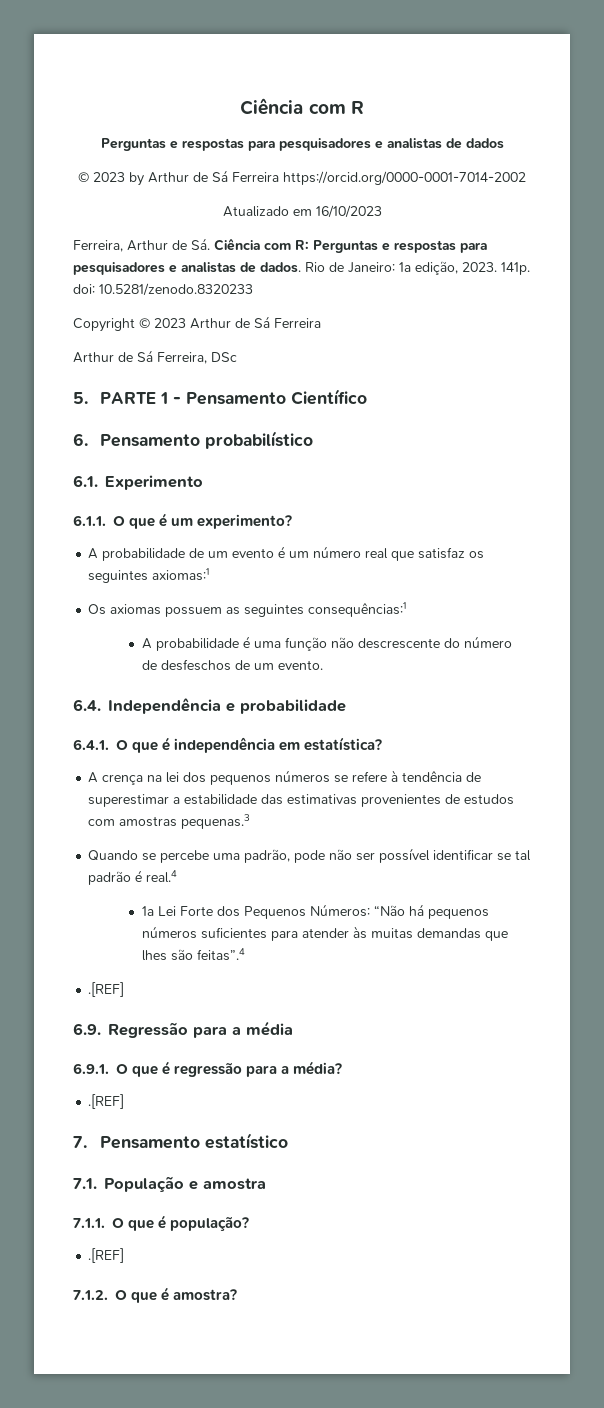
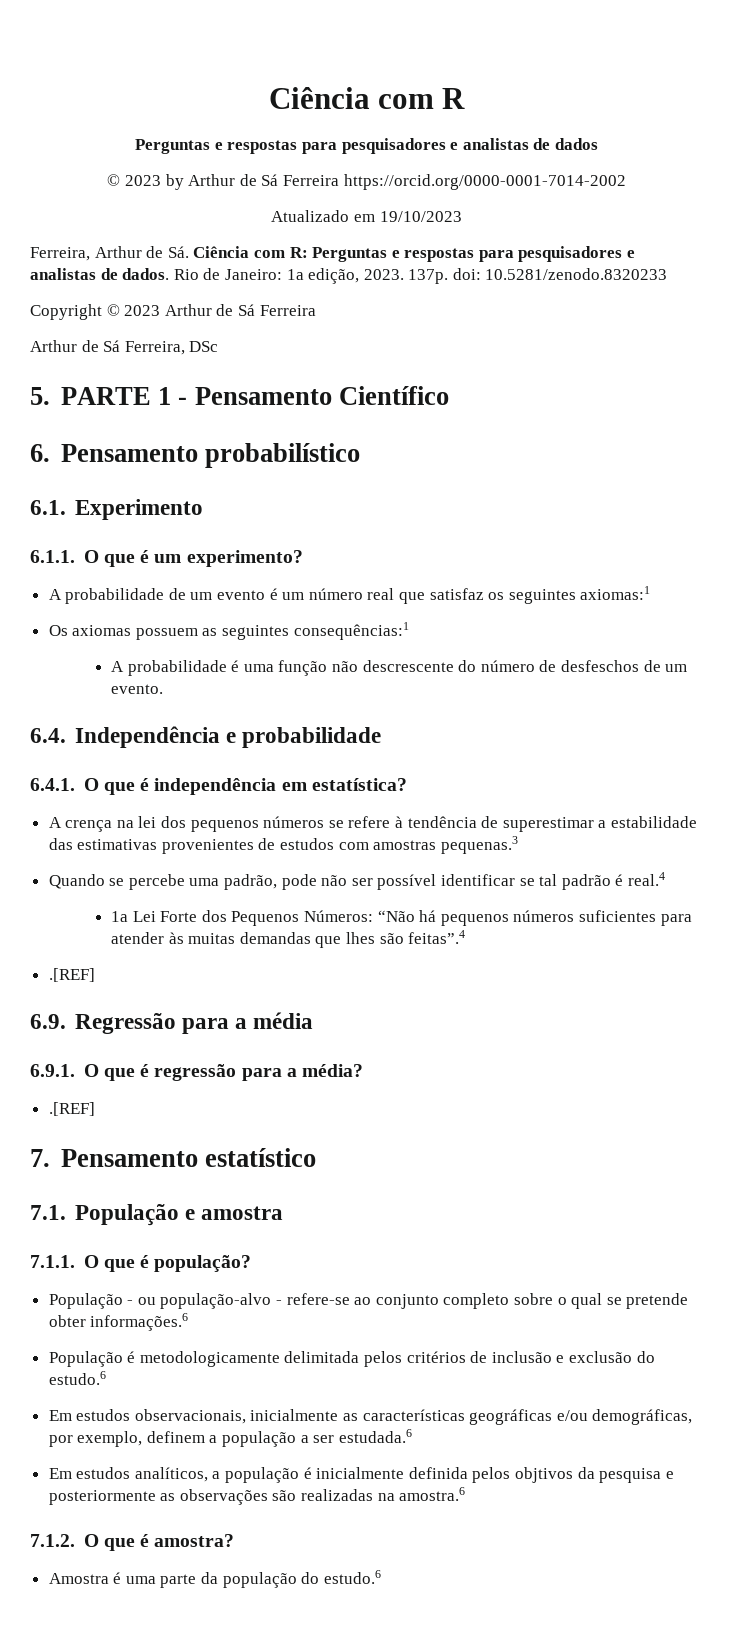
- Atualizado em 16/10/2023
+ Atualizado em 19/10/2023
- 141p. doi: 10.5281/zenodo.8320233
+ 137p. doi: 10.5281/zenodo.8320233
  7.1.1. O que é população?
- .[REF]
+ População - ou população-alvo - refere-se ao conjunto completo sobre o qual se pretende obter informações.6
+ População é metodologicamente delimitada pelos critérios de inclusão e exclusão do estudo.6
+ Em estudos observacionais, inicialmente as características geográficas e/ou demográficas, por exemplo, definem a população a ser estudada.6
+ Em estudos analíticos, a população é inicialmente definida pelos objtivos da pesquisa e posteriormente as observações são realizadas na amostra.6
+ Amostra é uma parte da população do estudo.6

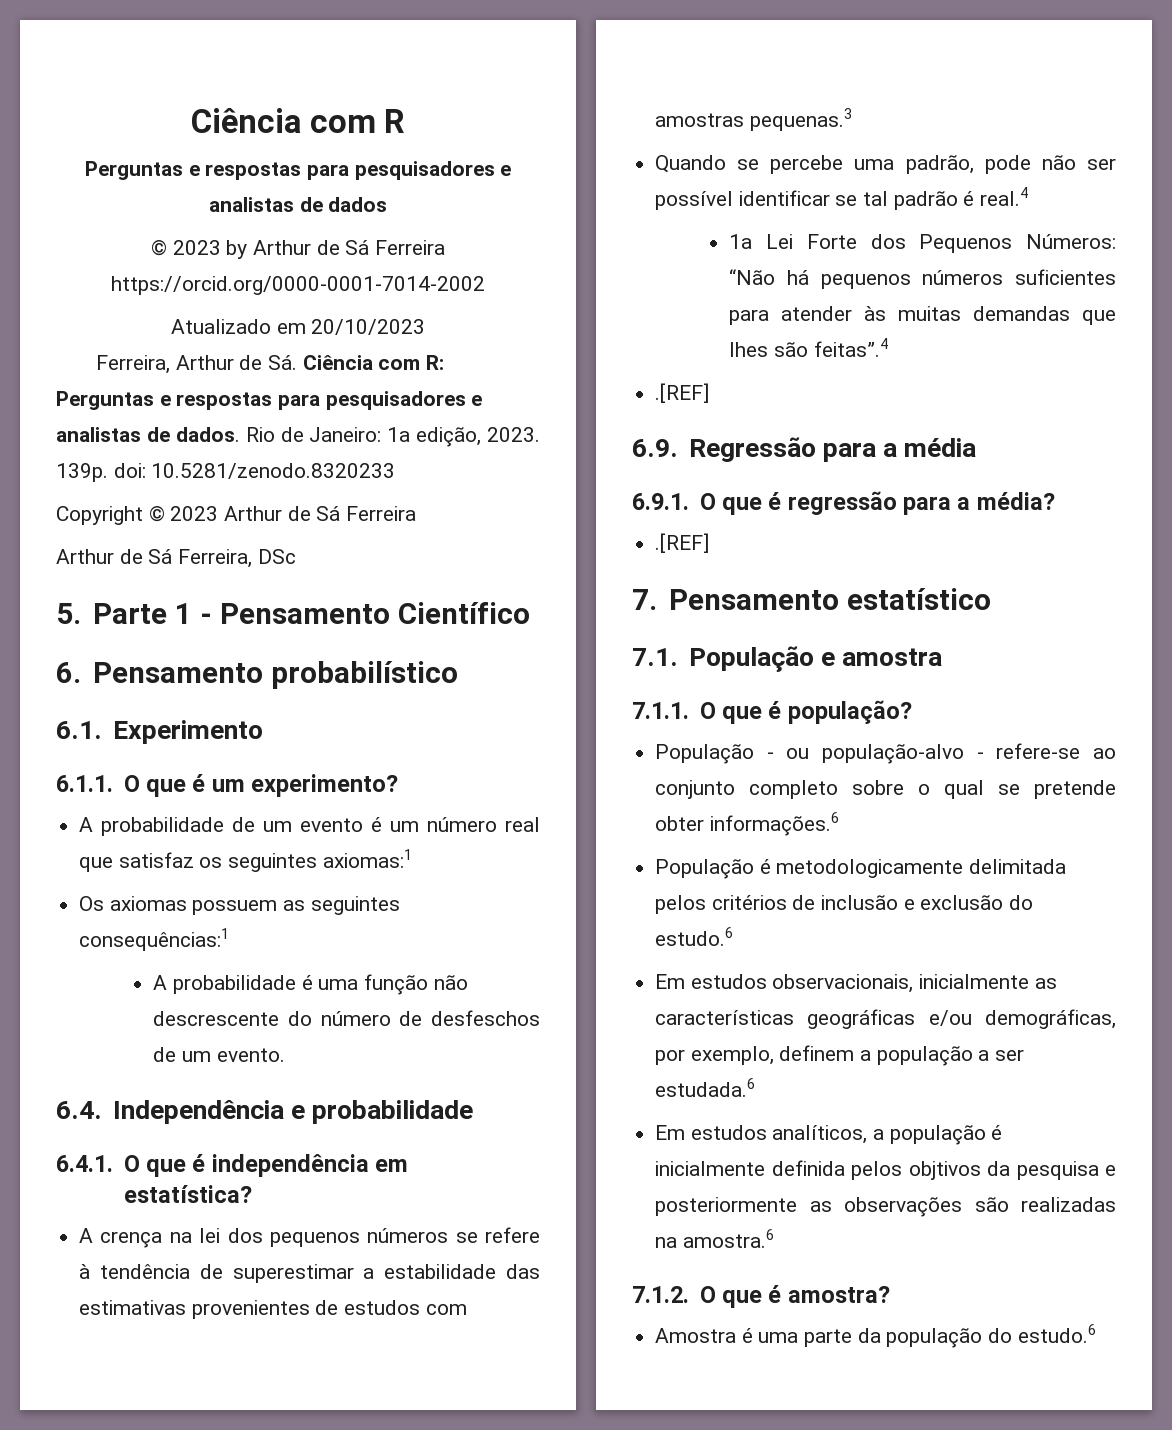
- Atualizado em 19/10/2023
+ Atualizado em 20/10/2023
- 137p. doi: 10.5281/zenodo.8320233
+ 139p. doi: 10.5281/zenodo.8320233
- 5. PARTE 1 - Pensamento Científico
+ 5. Parte 1 - Pensamento Científico

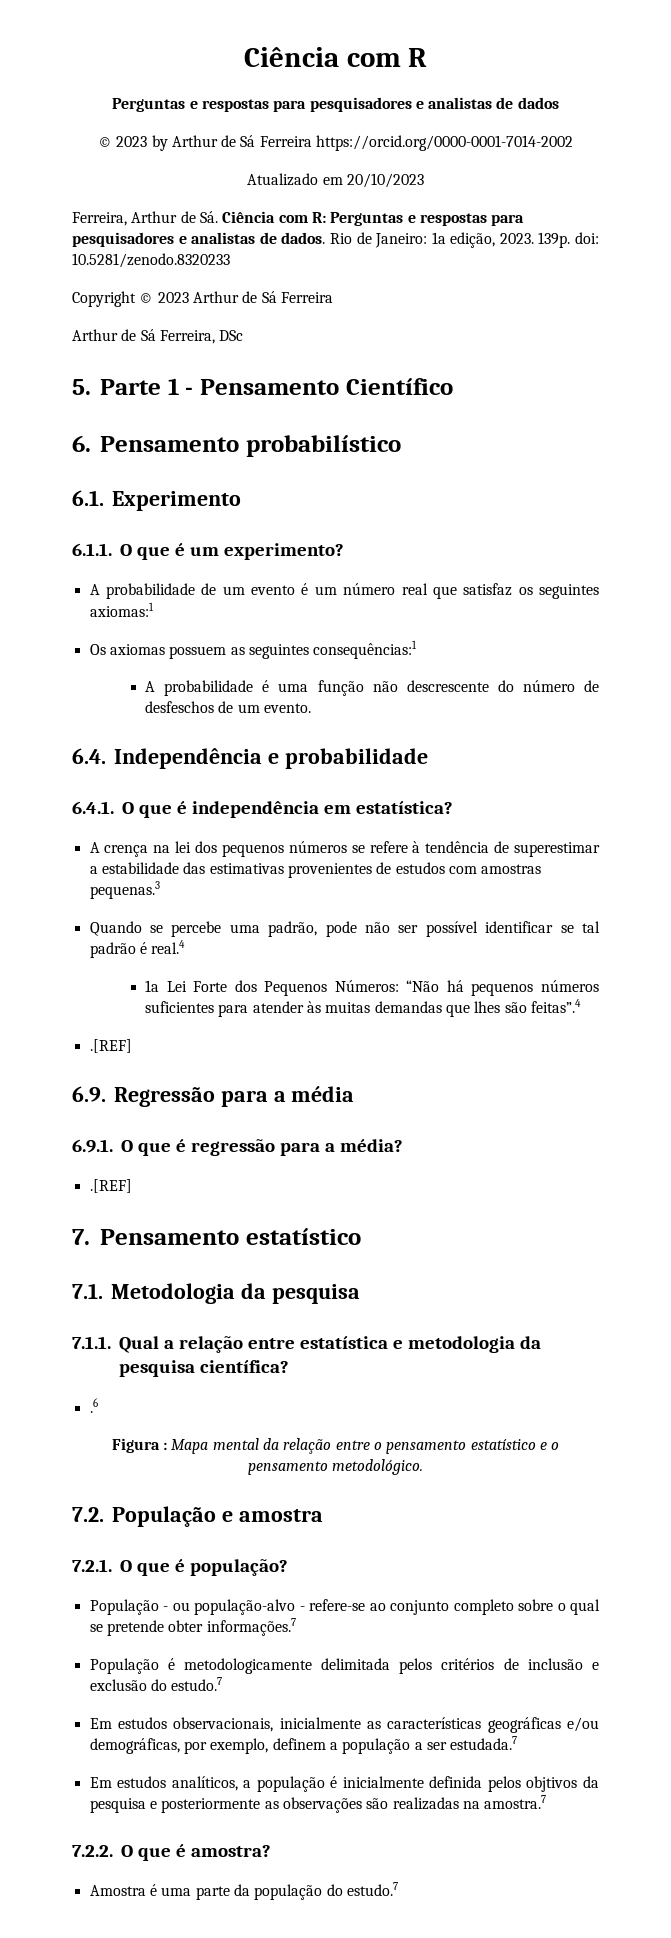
- 7.1. População e amostra
+ 7.1. Metodologia da pesquisa
+ 7.1.1. Qual a relação entre estatística e metodologia da pesquisa científica?
+ .6
+ Figura : Mapa mental da relação entre o pensamento estatístico e o pensamento metodológico.
+ 7.2. População e amostra
- 7.1.1. O que é população?
+ 7.2.1. O que é população?
- População - ou população-alvo - refere-se ao conjunto completo sobre o qual se pretende obter informações.6
+ População - ou população-alvo - refere-se ao conjunto completo sobre o qual se pretende obter informações.7
- População é metodologicamente delimitada pelos critérios de inclusão e exclusão do estudo.6
+ População é metodologicamente delimitada pelos critérios de inclusão e exclusão do estudo.7
- Em estudos observacionais, inicialmente as características geográficas e/ou demográficas, por exemplo, definem a população a ser estudada.6
+ Em estudos observacionais, inicialmente as características geográficas e/ou demográficas, por exemplo, definem a população a ser estudada.7
- Em estudos analíticos, a população é inicialmente definida pelos objtivos da pesquisa e posteriormente as observações são realizadas na amostra.6
- 7.1.2. O que é amostra?
+ Em estudos analíticos, a população é inicialmente definida pelos objtivos da pesquisa e posteriormente as observações são realizadas na amostra.7
+ 7.2.2. O que é amostra?
- Amostra é uma parte da população do estudo.6
+ Amostra é uma parte da população do estudo.7

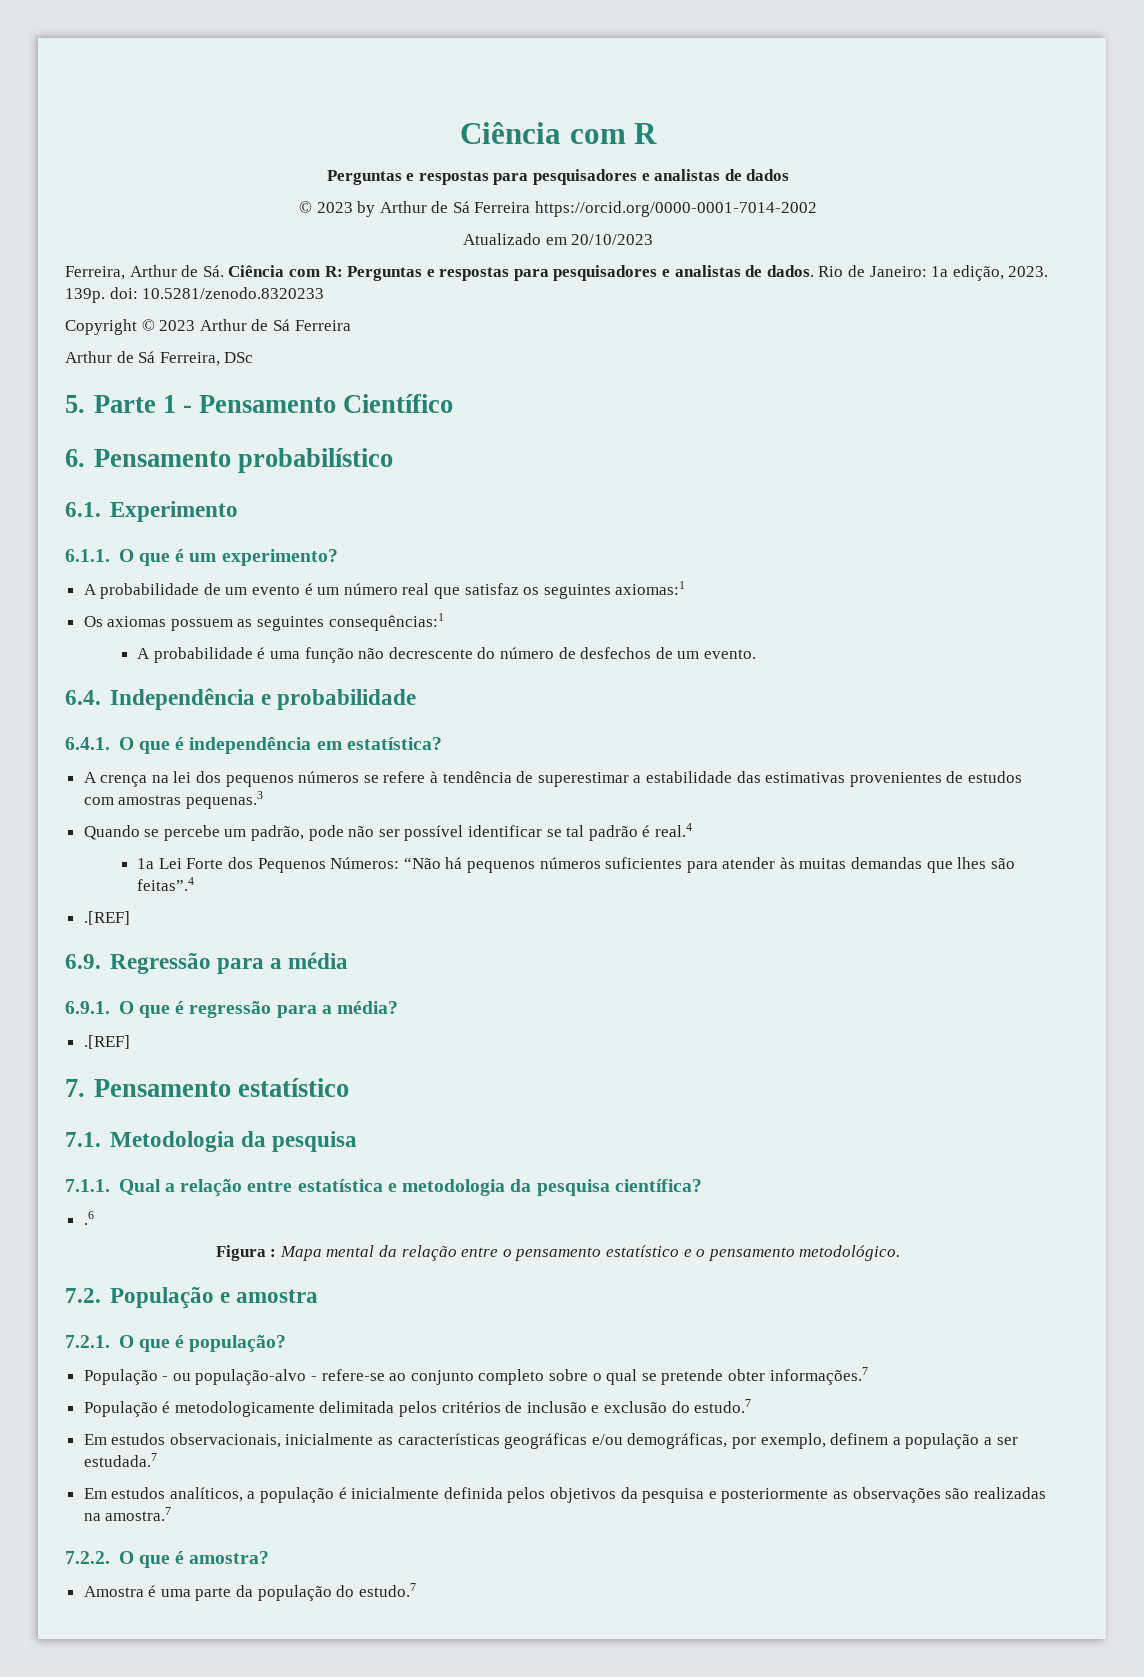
- A probabilidade é uma função não descrescente do número de desfeschos de um evento.
+ A probabilidade é uma função não decrescente do número de desfechos de um evento.
- Quando se percebe uma padrão, pode não ser possível identificar se tal padrão é real.4
+ Quando se percebe um padrão, pode não ser possível identificar se tal padrão é real.4
- Em estudos analíticos, a população é inicialmente definida pelos objtivos da pesquisa e posteriormente as observações são realizadas na amostra.7
+ Em estudos analíticos, a população é inicialmente definida pelos objetivos da pesquisa e posteriormente as observações são realizadas na amostra.7

